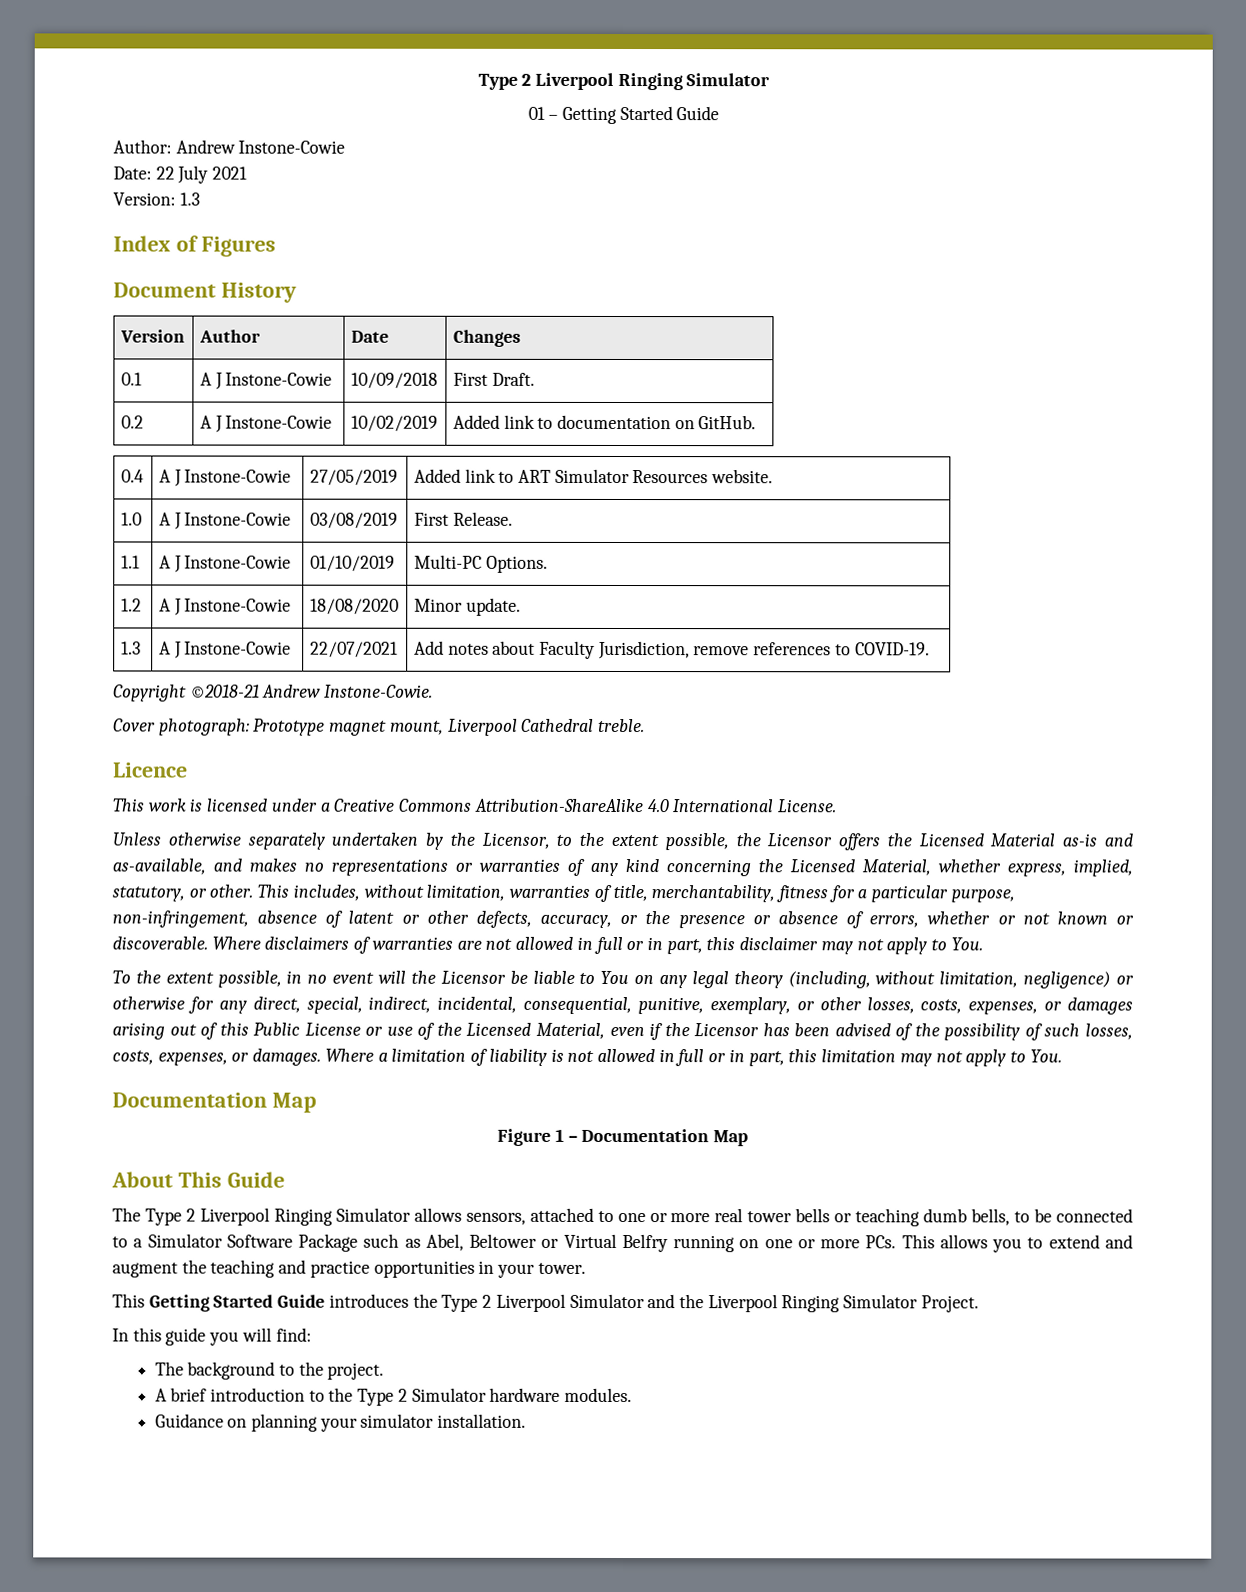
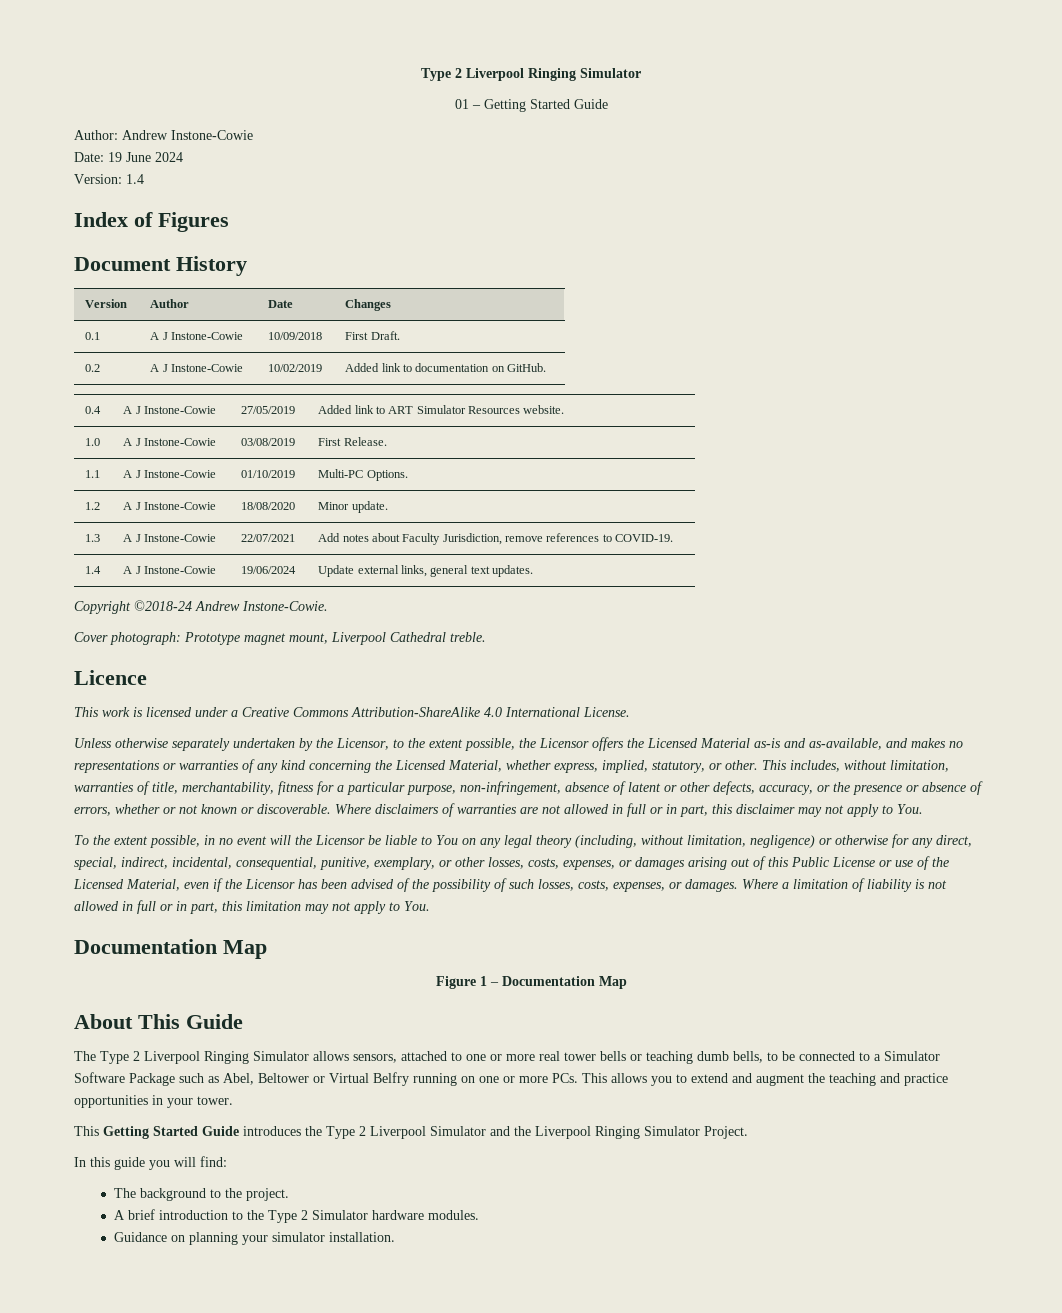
- Date: 22 July 2021
+ Date: 19 June 2024
- Version: 1.3
+ Version: 1.4
+ 1.4 | A J Instone-Cowie | 19/06/2024 | Update external links, general text updates.
- Copyright ©2018-21 Andrew Instone-Cowie.
+ Copyright ©2018-24 Andrew Instone-Cowie.

